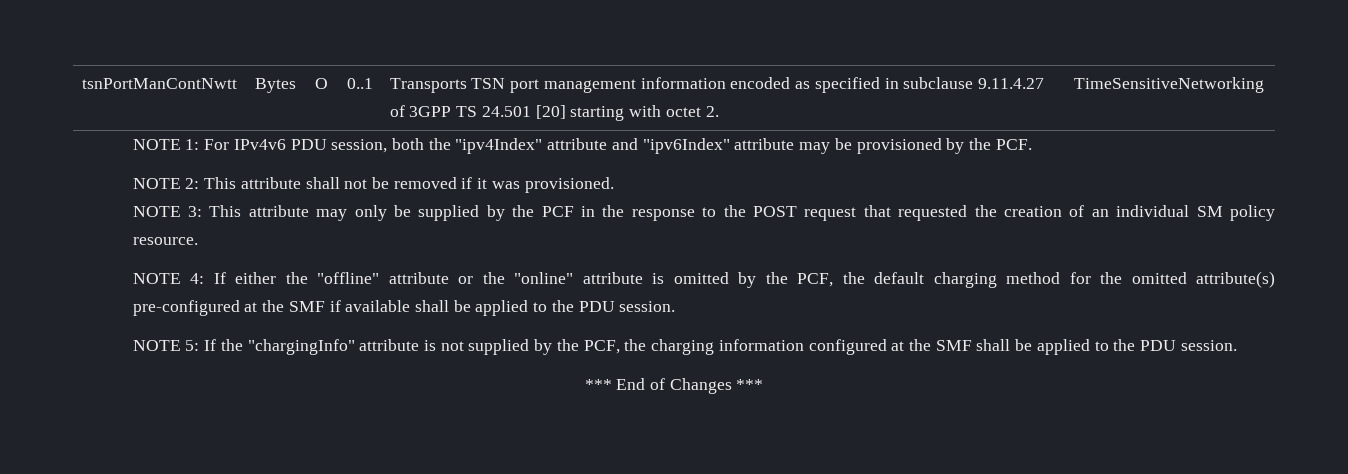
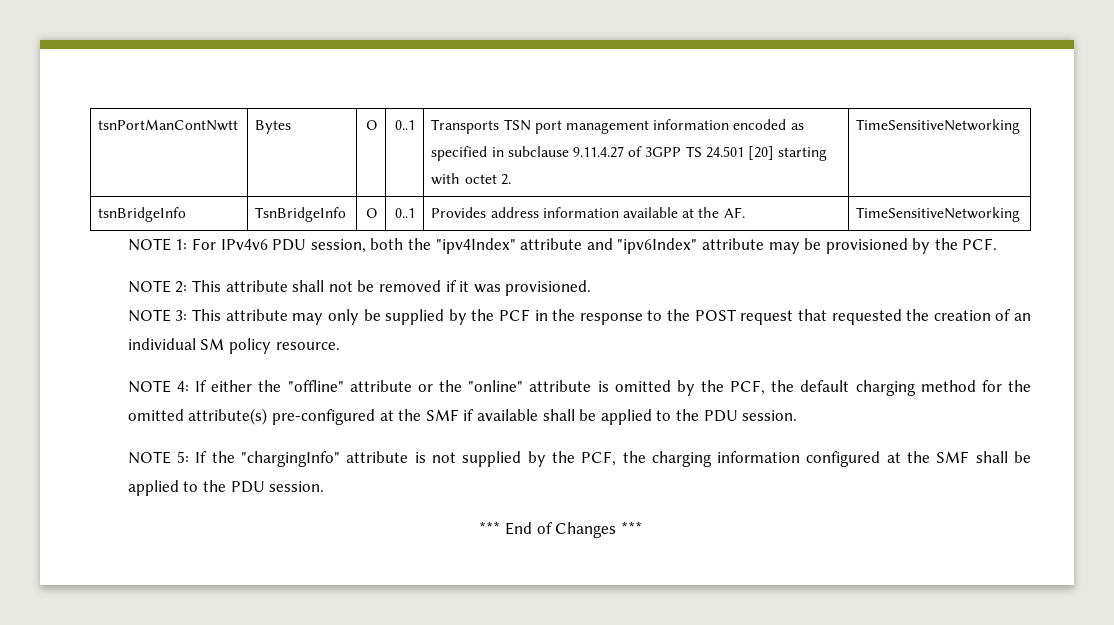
+ tsnBridgeInfo | TsnBridgeInfo | O | 0..1 | Provides address information available at the AF. | TimeSensitiveNetworking

